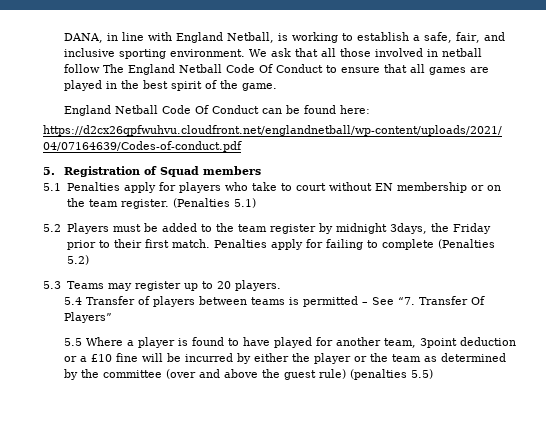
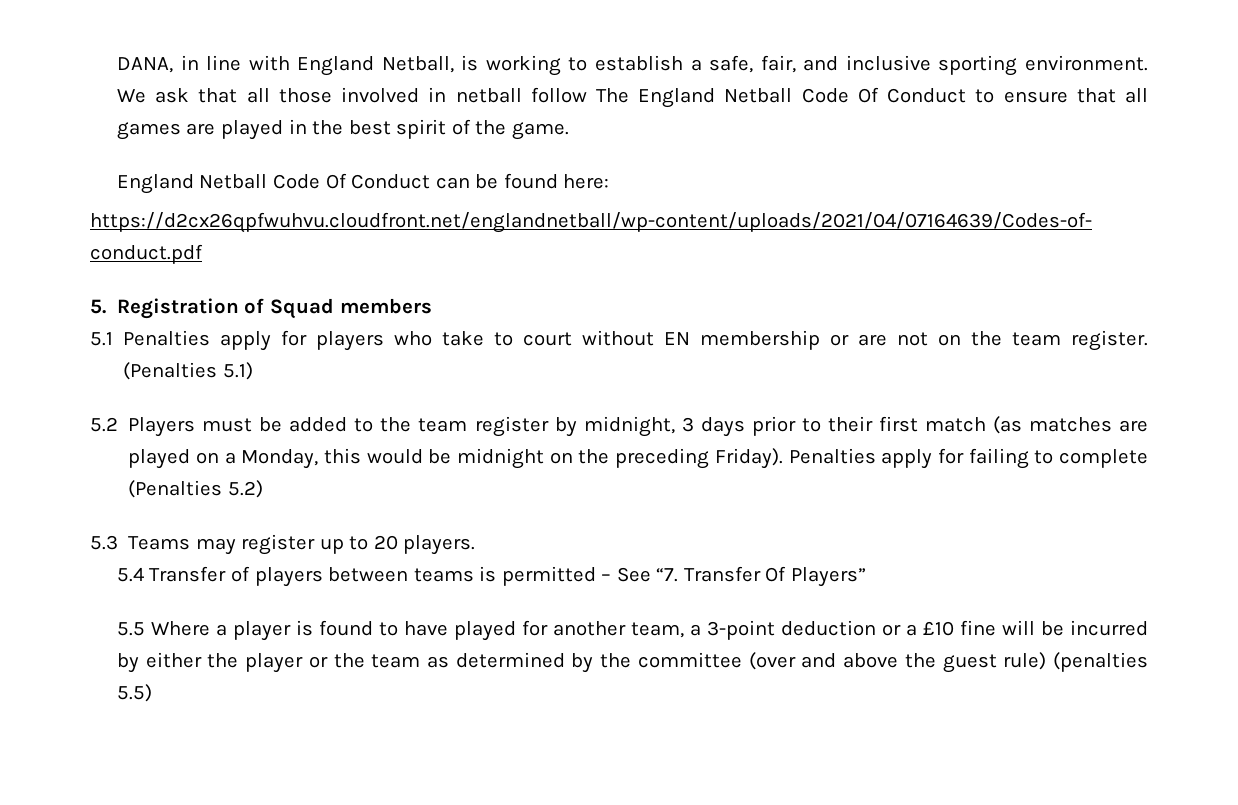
- 5.1 Penalties apply for players who take to court without EN membership or on the team register.
+ 5.1 Penalties apply for players who take to court without EN membership or are not on the team register.
- 5.2 Players must be added to the team register by midnight 3days, the Friday prior to their first match.
+ 5.2 Players must be added to the team register by midnight, 3 days prior to their first match (as matches are played on a Monday, this would be midnight on the preceding Friday).
- 5.5 Where a player is found to have played for another team, 3point deduction or a £10 fine will be incurred by either the player or the team as determined by the committee (over and above the guest rule) (penalties 5.5)
+ 5.5 Where a player is found to have played for another team, a 3-point deduction or a £10 fine will be incurred by either the player or the team as determined by the committee (over and above the guest rule) (penalties 5.5)

